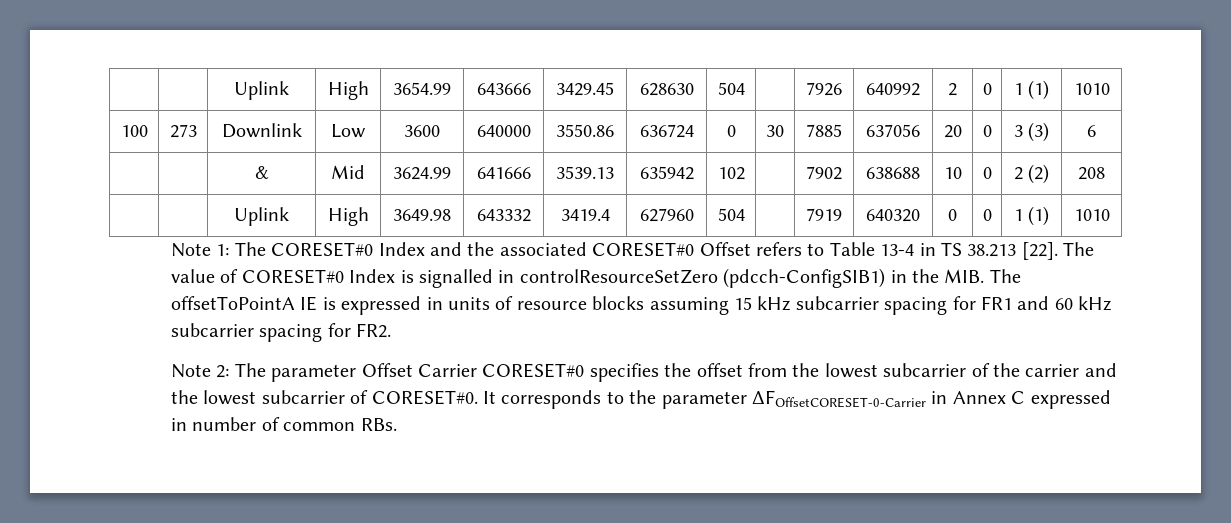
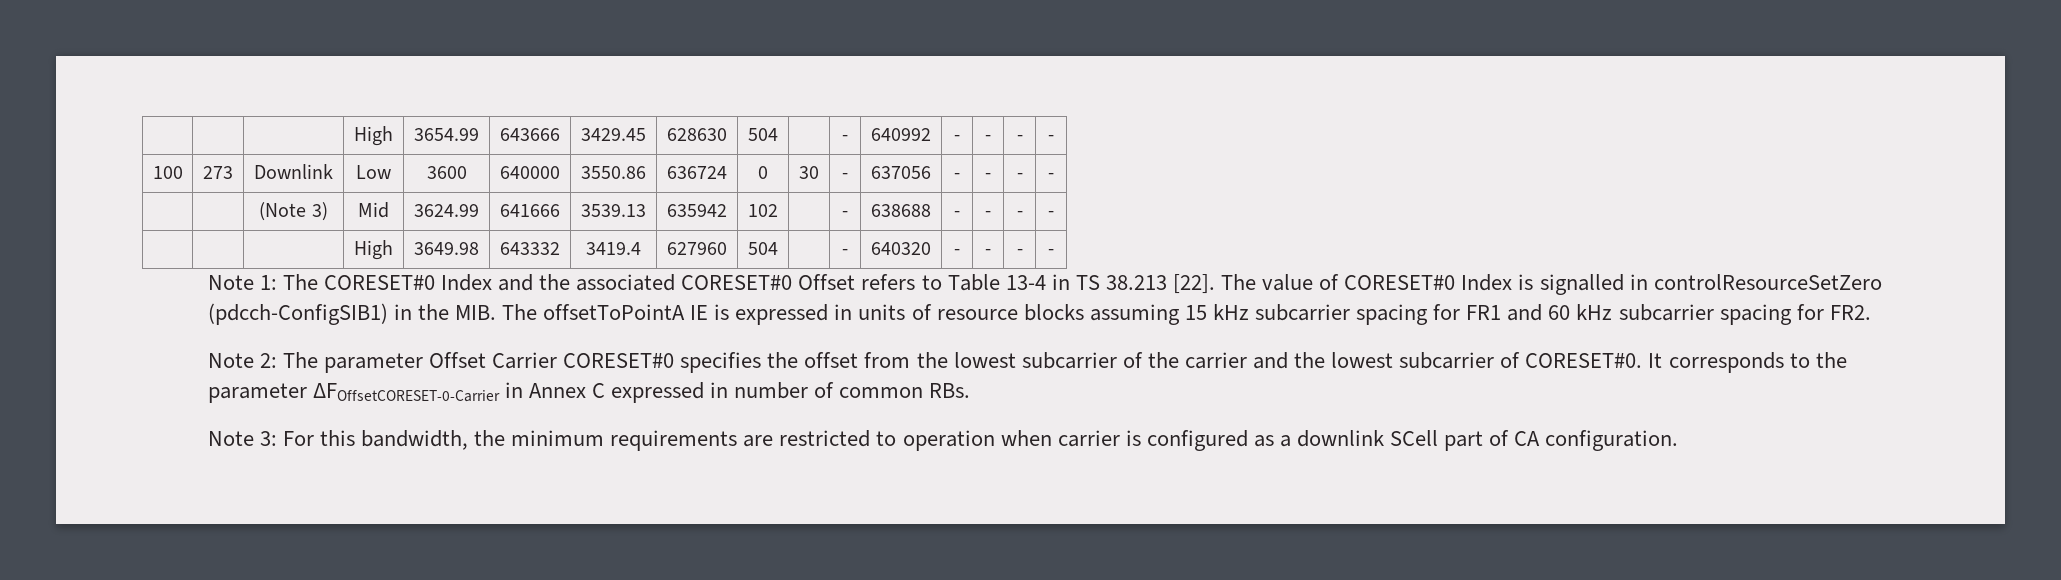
- | | Uplink | High | 3654.99 | 643666 | 3429.45 | 628630 | 504 | | 7926 | 640992 | 2 | 0 | 1 (1) | 1010
+ | | | High | 3654.99 | 643666 | 3429.45 | 628630 | 504 | | - | 640992 | - | - | - | -
- 100 | 273 | Downlink | Low | 3600 | 640000 | 3550.86 | 636724 | 0 | 30 | 7885 | 637056 | 20 | 0 | 3 (3) | 6
- | | & | Mid | 3624.99 | 641666 | 3539.13 | 635942 | 102 | | 7902 | 638688 | 10 | 0 | 2 (2) | 208
- | | Uplink | High | 3649.98 | 643332 | 3419.4 | 627960 | 504 | | 7919 | 640320 | 0 | 0 | 1 (1) | 1010
+ 100 | 273 | Downlink | Low | 3600 | 640000 | 3550.86 | 636724 | 0 | 30 | - | 637056 | - | - | - | -
+ | | (Note 3) | Mid | 3624.99 | 641666 | 3539.13 | 635942 | 102 | | - | 638688 | - | - | - | -
+ | | | High | 3649.98 | 643332 | 3419.4 | 627960 | 504 | | - | 640320 | - | - | - | -
+ Note 3: For this bandwidth, the minimum requirements are restricted to operation when carrier is configured as a downlink SCell part of CA configuration.

